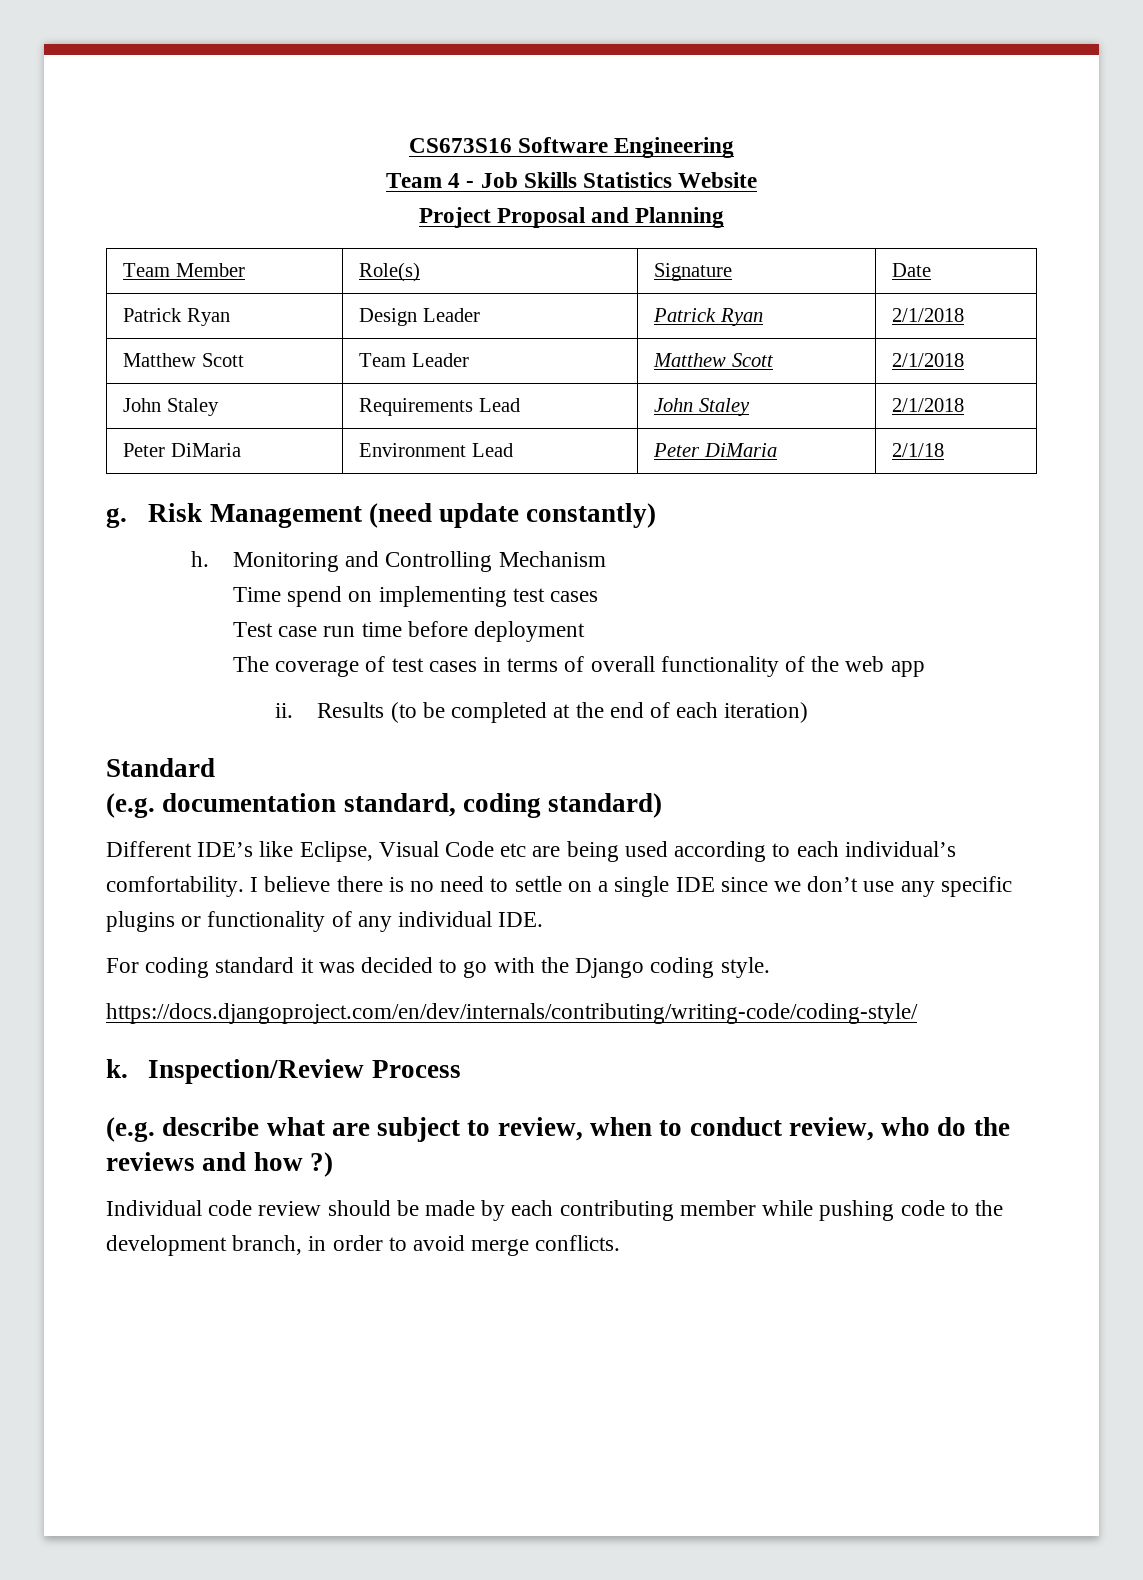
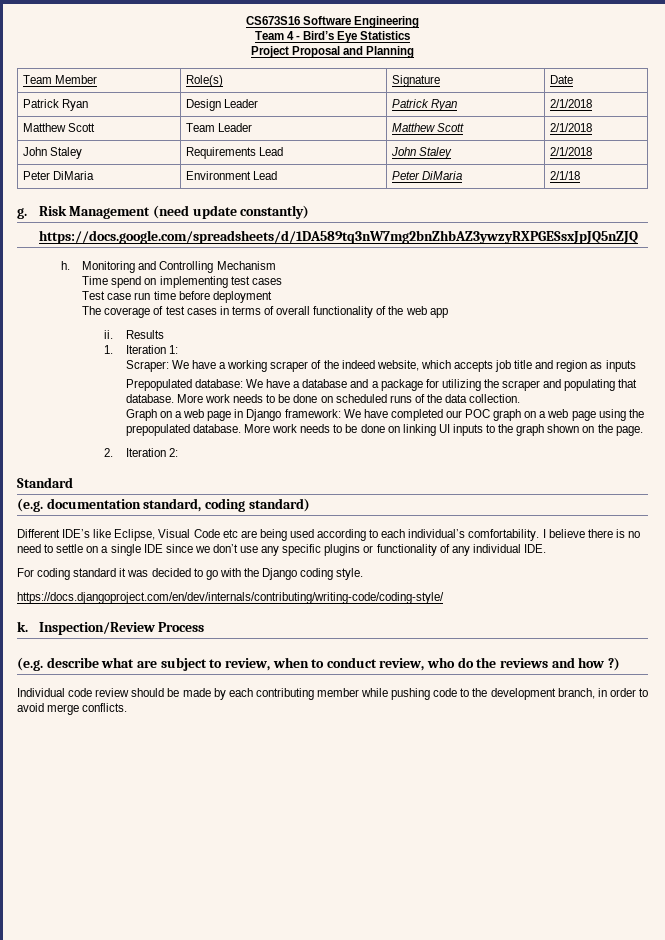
- Team 4 - Job Skills Statistics Website
+ Team 4 - Bird’s Eye Statistics
+ https://docs.google.com/spreadsheets/d/1DA589tq3nW7mg2bnZhbAZ3ywzyRXPGESsxJpJQ5nZJQ
- Results (to be completed at the end of each iteration)
+ Results
+ 1. Iteration 1:
+ Scraper: We have a working scraper of the indeed website, which accepts job title and region as inputs
+ Prepopulated database: We have a database and a package for utilizing the scraper and populating that database. More work needs to be done on scheduled runs of the data collection.
+ Graph on a web page in Django framework: We have completed our POC graph on a web page using the prepopulated database. More work needs to be done on linking UI inputs to the graph shown on the page.
+ 2. Iteration 2:

